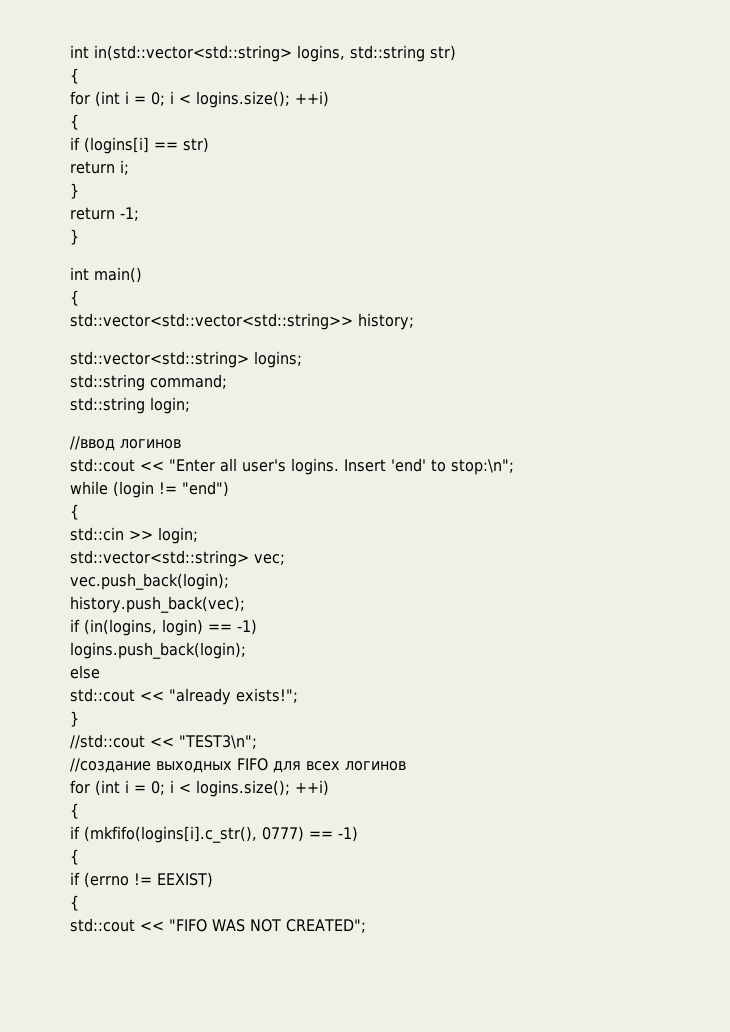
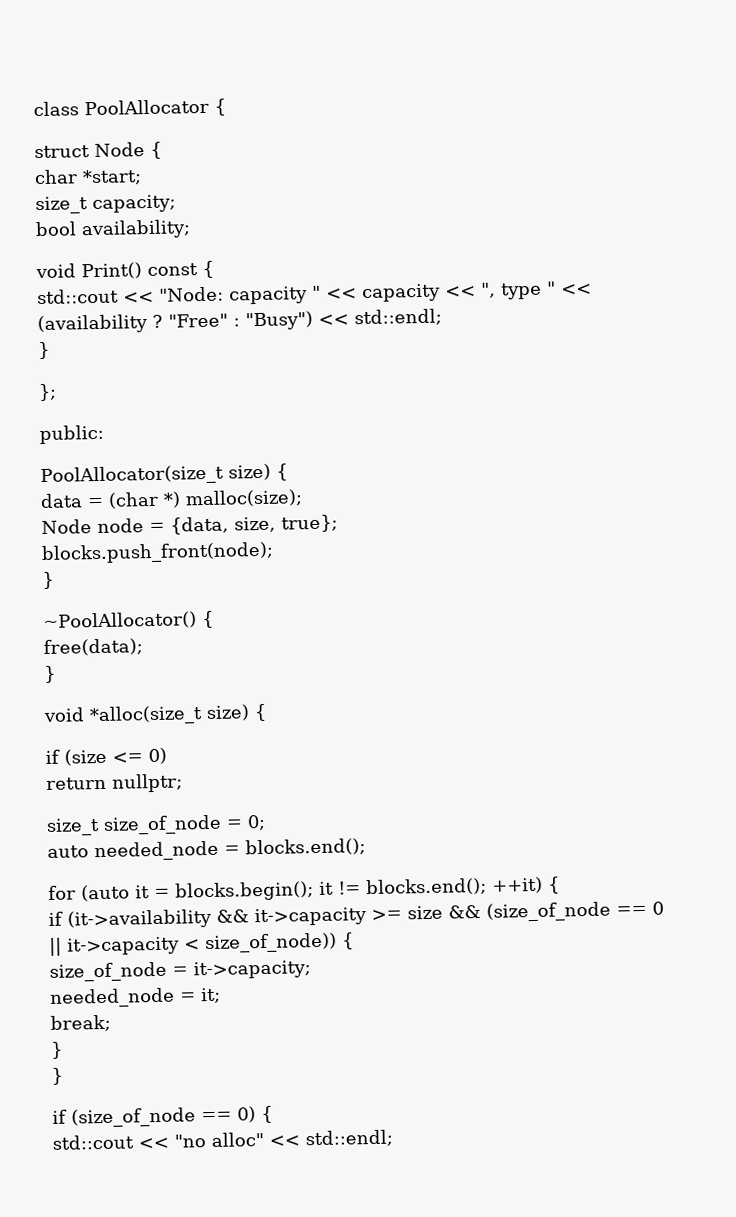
- int in(std::vector<std::string> logins, std::string str)
- {
- for (int i = 0; i < logins.size(); ++i)
- {
- if (logins[i] == str)
- return i;
+ class PoolAllocator {
+ struct Node {
+ char *start;
+ size_t capacity;
+ bool availability;
+ void Print() const {
+ std::cout << "Node: capacity " << capacity << ", type " << (availability ? "Free" : "Busy") << std::endl;
  }
- return -1;
+ };
+ public:
+ PoolAllocator(size_t size) {
+ data = (char *) malloc(size);
+ Node node = {data, size, true};
+ blocks.push_front(node);
  }
- int main()
- {
- std::vector<std::vector<std::string>> history;
- std::vector<std::string> logins;
- std::string command;
- std::string login;
- //ввод логинов
- std::cout << "Enter all user's logins. Insert 'end' to stop:\n";
- while (login != "end")
- {
- std::cin >> login;
- std::vector<std::string> vec;
- vec.push_back(login);
- history.push_back(vec);
- if (in(logins, login) == -1)
- logins.push_back(login);
- else
- std::cout << "already exists!";
+ ~PoolAllocator() {
+ free(data);
  }
- //std::cout << "TEST3\n";
- //создание выходных FIFO для всех логинов
- for (int i = 0; i < logins.size(); ++i)
- {
- if (mkfifo(logins[i].c_str(), 0777) == -1)
- {
- if (errno != EEXIST)
- {
- std::cout << "FIFO WAS NOT CREATED";
+ void *alloc(size_t size) {
+ if (size <= 0)
+ return nullptr;
+ size_t size_of_node = 0;
+ auto needed_node = blocks.end();
+ for (auto it = blocks.begin(); it != blocks.end(); ++it) {
+ if (it->availability && it->capacity >= size && (size_of_node == 0 || it->capacity < size_of_node)) {
+ size_of_node = it->capacity;
+ needed_node = it;
+ break;
+ }
+ }
+ if (size_of_node == 0) {
+ std::cout << "no alloc" << std::endl;

